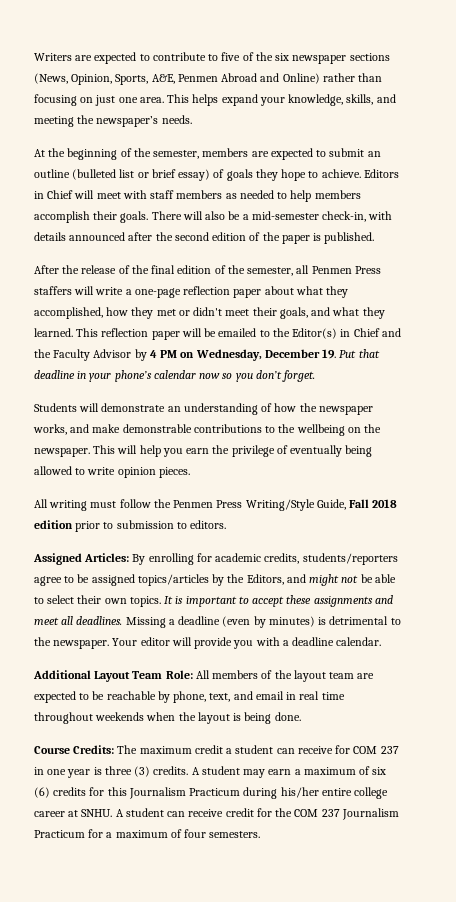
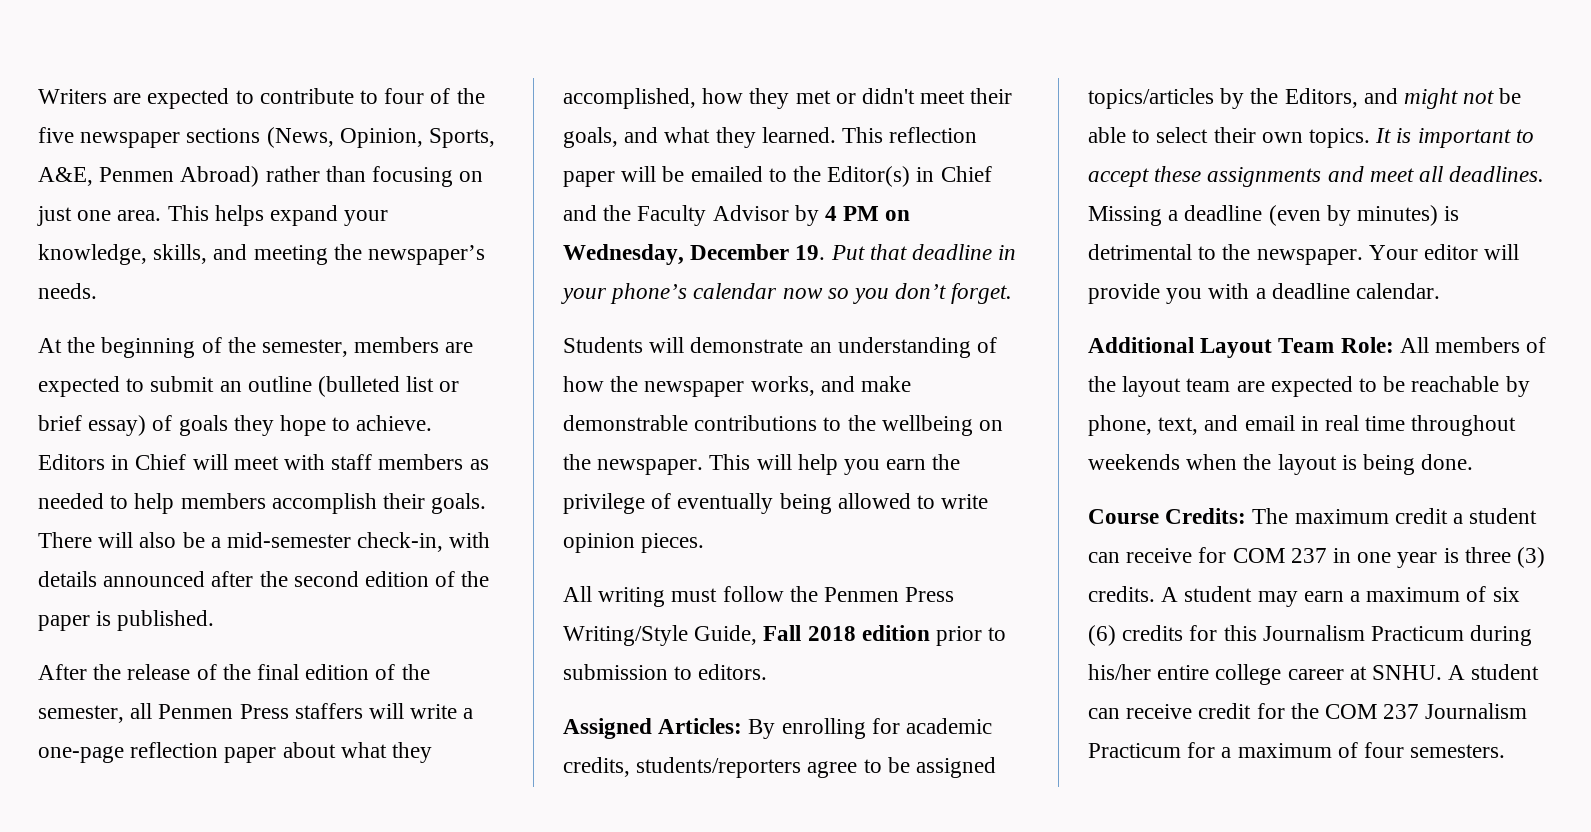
- Writers are expected to contribute to five of the six newspaper sections (News, Opinion, Sports, A&E, Penmen Abroad and Online) rather than focusing on just one area.
+ Writers are expected to contribute to four of the five newspaper sections (News, Opinion, Sports, A&E, Penmen Abroad) rather than focusing on just one area.

